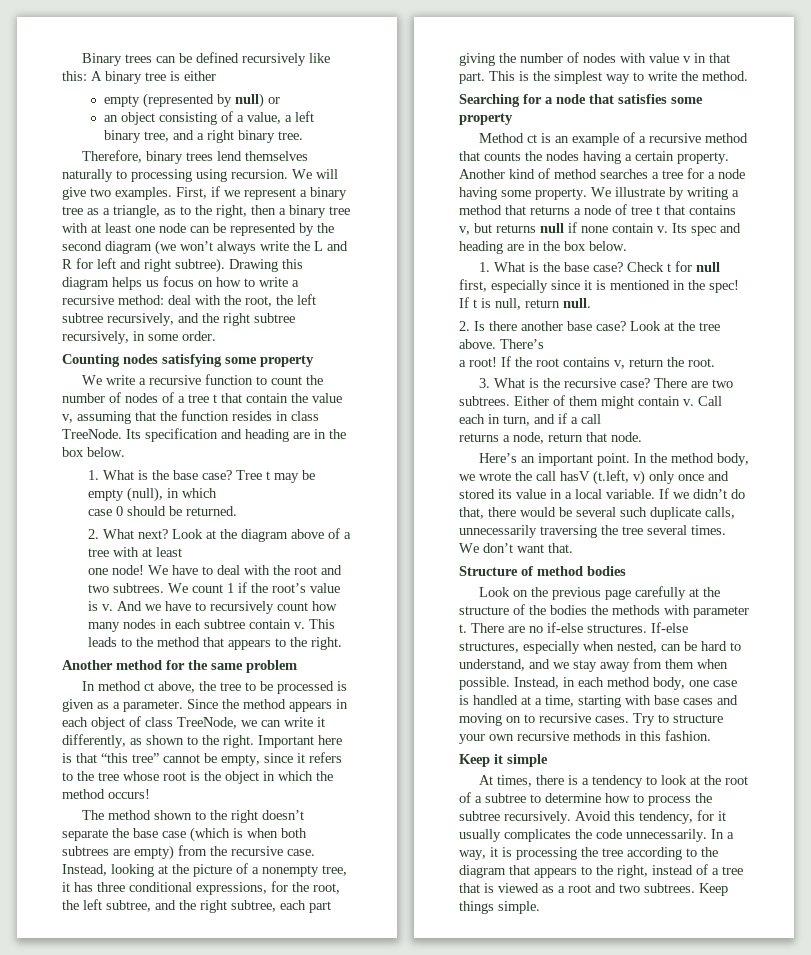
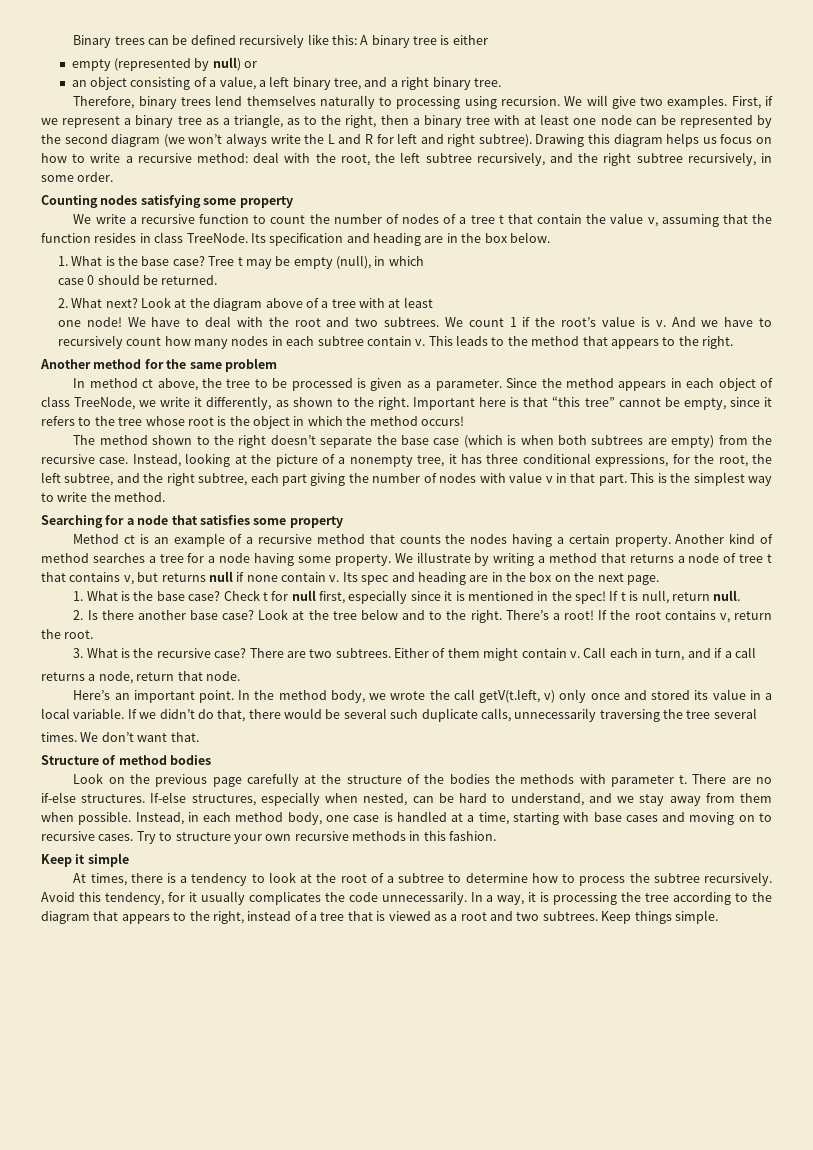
- Since the method appears in each object of class TreeNode, we can write it differently, as shown to the right.
+ Since the method appears in each object of class TreeNode, we write it differently, as shown to the right.
- Its spec and heading are in the box below.
+ Its spec and heading are in the box on the next page.
- Look at the tree above.
+ Look at the tree below and to the right.
- There’s
- a root!
+ There’s a root!
- In the method body, we wrote the call hasV (t.left, v) only once and stored its value in a local variable.
+ In the method body, we wrote the call getV(t.left, v) only once and stored its value in a local variable.
- If we didn’t do that, there would be several such duplicate calls, unnecessarily traversing the tree several times.
+ If we didn’t do that, there would be several such duplicate calls, unnecessarily traversing the tree several
+ times.

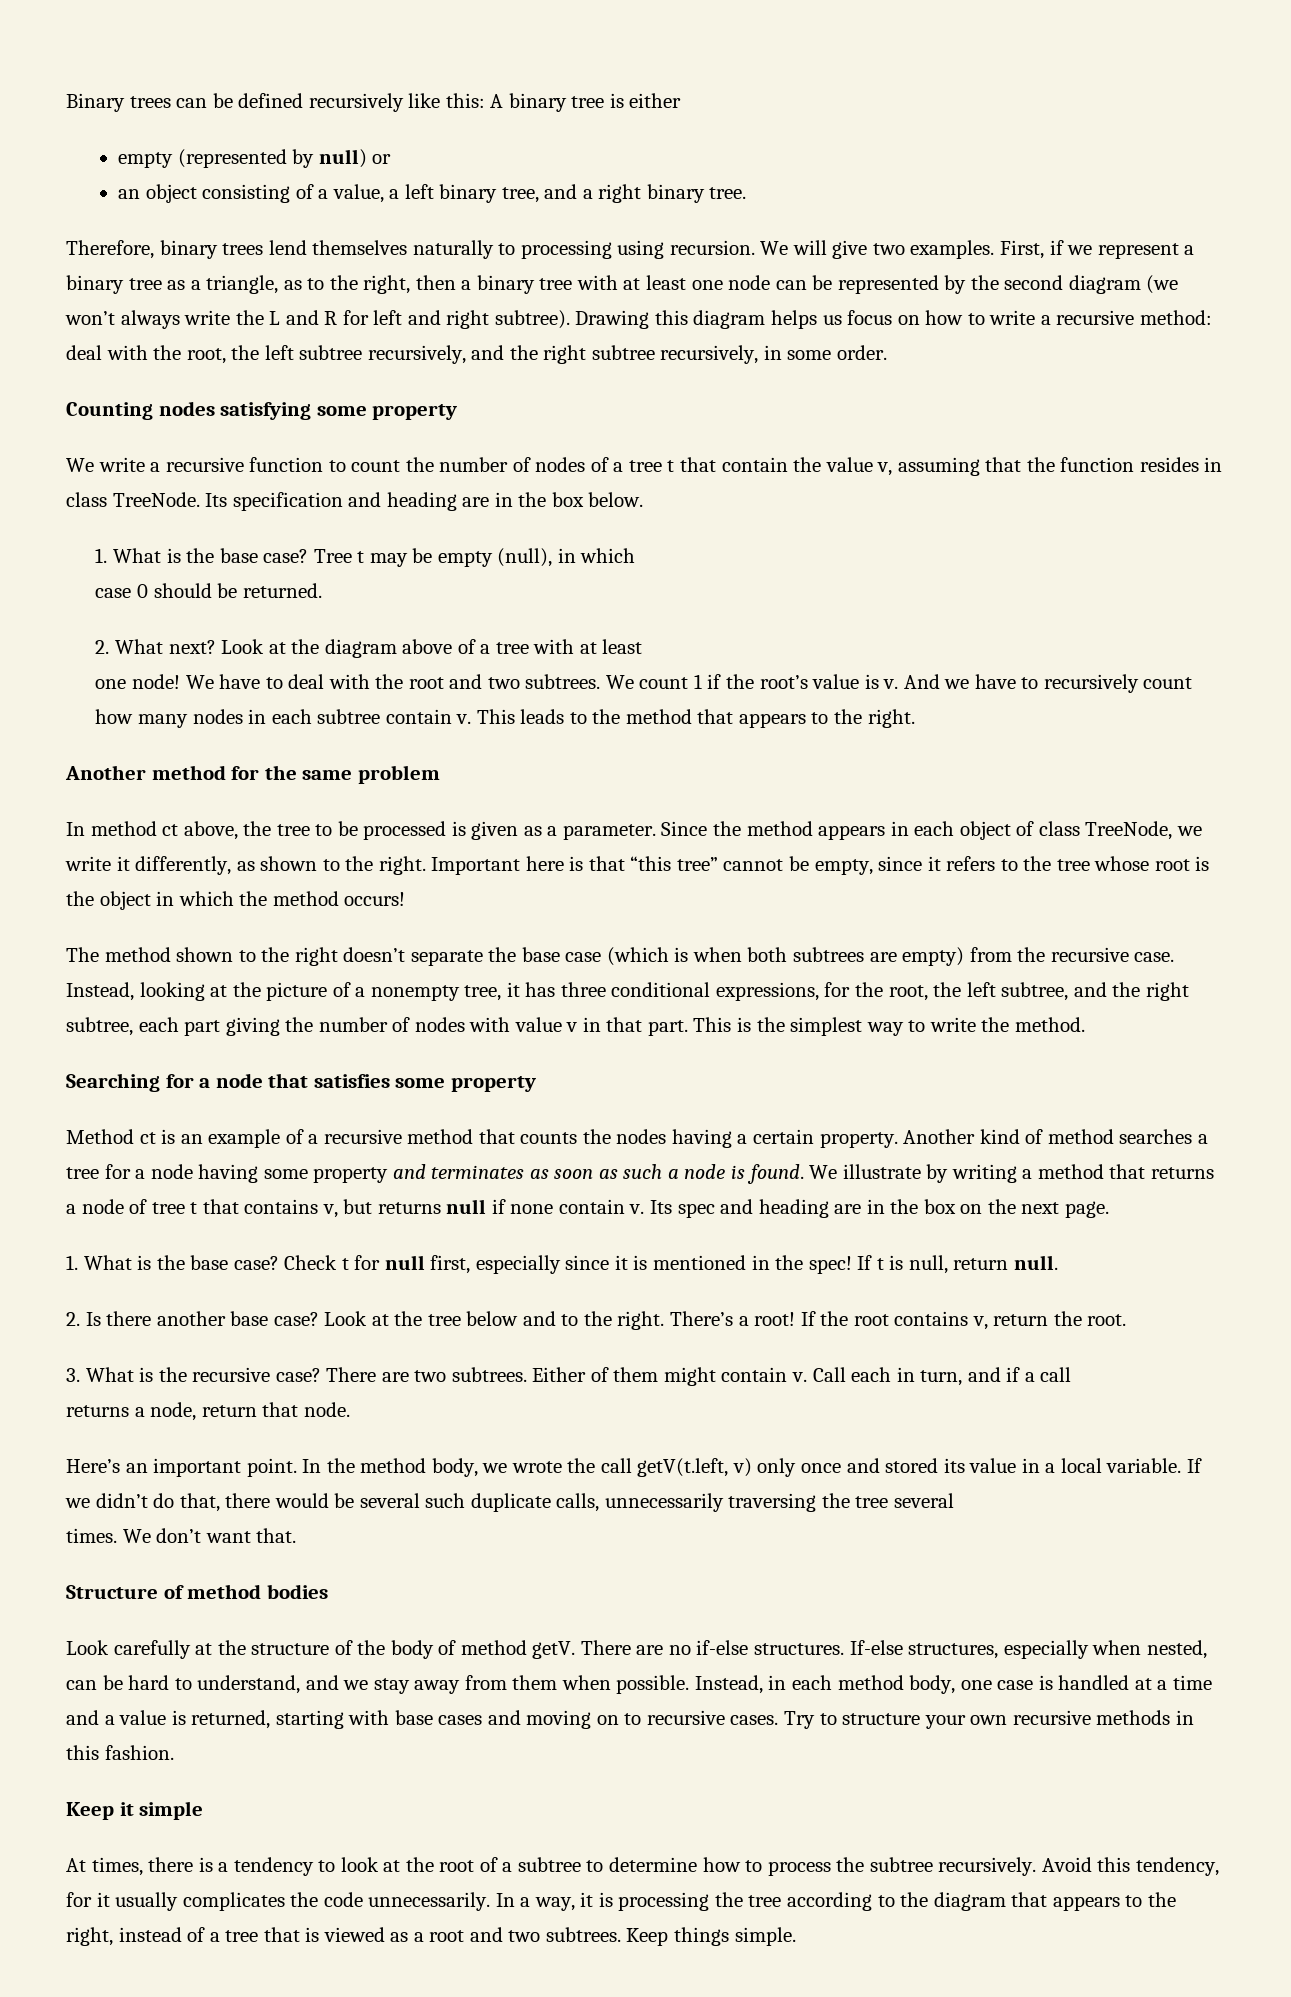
- Another kind of method searches a tree for a node having some property.
+ Another kind of method searches a tree for a node having some property and terminates as soon as such a node is found.
- Look on the previous page carefully at the structure of the bodies the methods with parameter t.
+ Look carefully at the structure of the body of method getV.
- Instead, in each method body, one case is handled at a time, starting with base cases and moving on to recursive cases.
+ Instead, in each method body, one case is handled at a time and a value is returned, starting with base cases and moving on to recursive cases.

